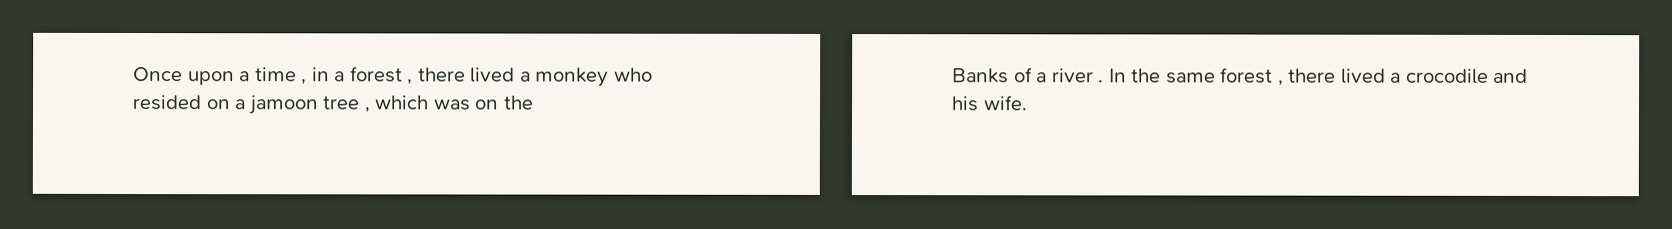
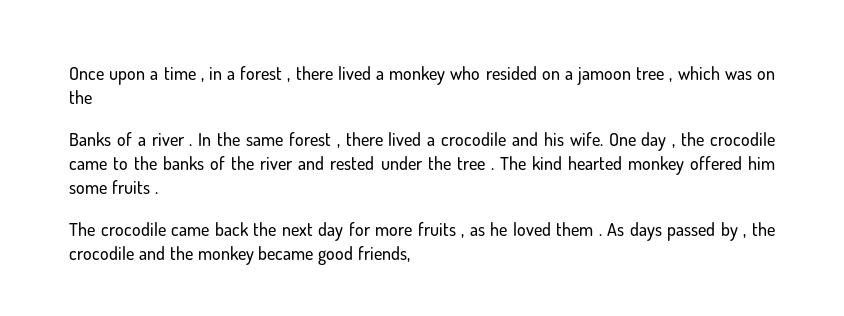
+ One day , the crocodile came to the banks of the river and rested under the tree . The kind hearted monkey offered him some fruits .
+ The crocodile came back the next day for more fruits , as he loved them . As days passed by , the crocodile and the monkey became good friends,

